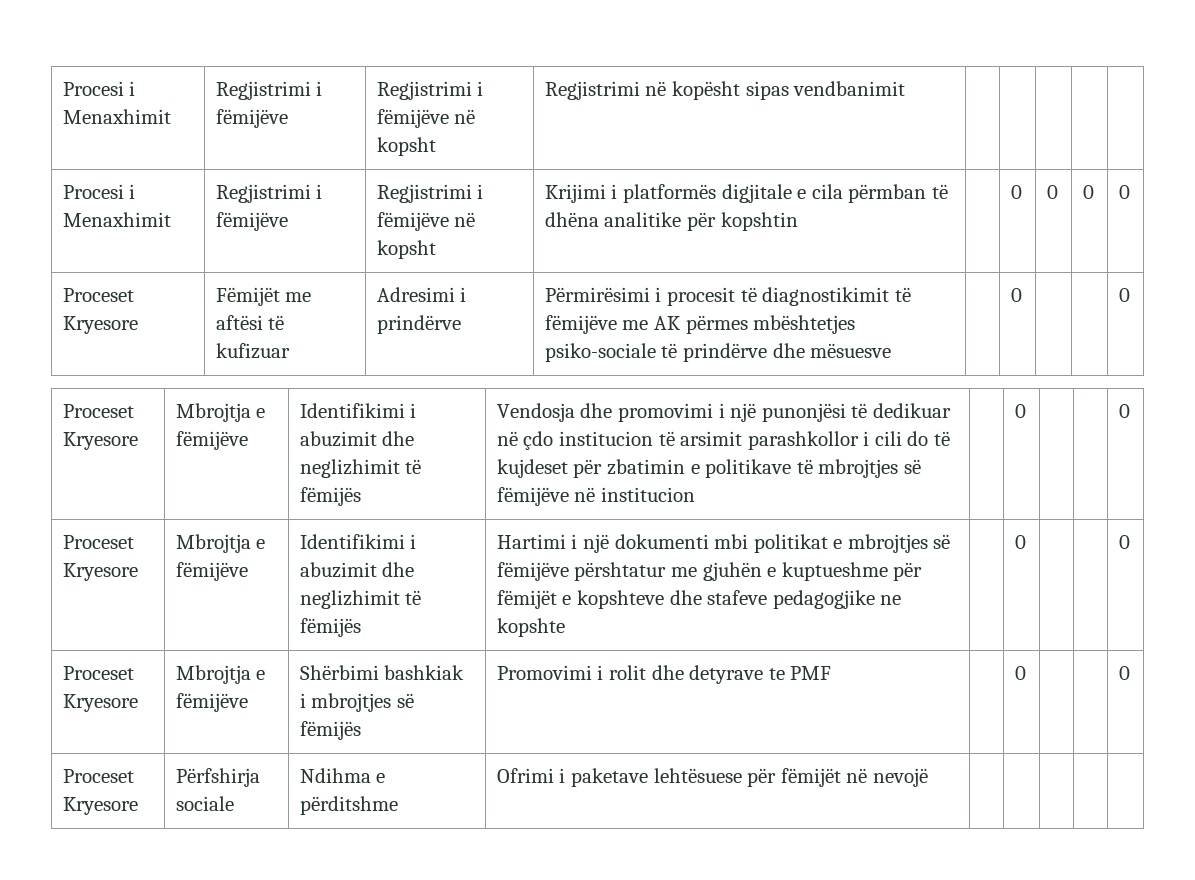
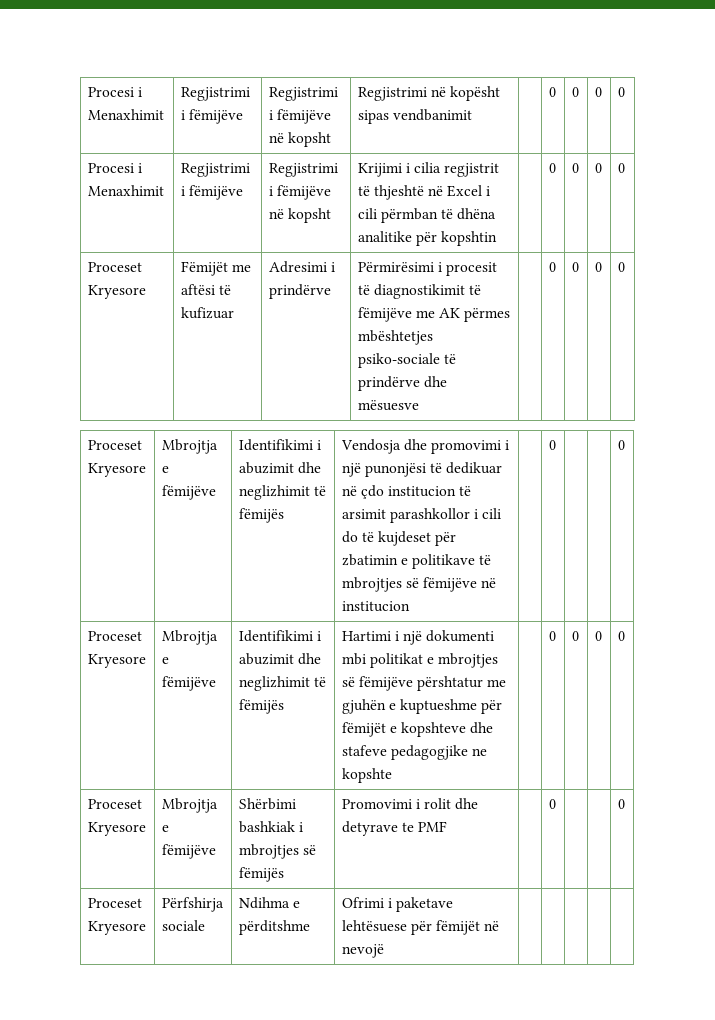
- Procesi i Menaxhimit | Regjistrimi i fëmijëve | Regjistrimi i fëmijëve në kopsht | Regjistrimi në kopësht sipas vendbanimit | | | | |
+ Procesi i Menaxhimit | Regjistrimi i fëmijëve | Regjistrimi i fëmijëve në kopsht | Regjistrimi në kopësht sipas vendbanimit | | 0 | 0 | 0 | 0
- Procesi i Menaxhimit | Regjistrimi i fëmijëve | Regjistrimi i fëmijëve në kopsht | Krijimi i platformës digjitale e cila përmban të dhëna analitike për kopshtin | | 0 | 0 | 0 | 0
+ Procesi i Menaxhimit | Regjistrimi i fëmijëve | Regjistrimi i fëmijëve në kopsht | Krijimi i cilia regjistrit të thjeshtë në Excel i cili përmban të dhëna analitike për kopshtin | | 0 | 0 | 0 | 0
- Proceset Kryesore | Fëmijët me aftësi të kufizuar | Adresimi i prindërve | Përmirësimi i procesit të diagnostikimit të fëmijëve me AK përmes mbështetjes psiko-sociale të prindërve dhe mësuesve | | 0 | | | 0
+ Proceset Kryesore | Fëmijët me aftësi të kufizuar | Adresimi i prindërve | Përmirësimi i procesit të diagnostikimit të fëmijëve me AK përmes mbështetjes psiko-sociale të prindërve dhe mësuesve | | 0 | 0 | 0 | 0
- Proceset Kryesore | Mbrojtja e fëmijëve | Identifikimi i abuzimit dhe neglizhimit të fëmijës | Hartimi i një dokumenti mbi politikat e mbrojtjes së fëmijëve përshtatur me gjuhën e kuptueshme për fëmijët e kopshteve dhe stafeve pedagogjike ne kopshte | | 0 | | | 0
+ Proceset Kryesore | Mbrojtja e fëmijëve | Identifikimi i abuzimit dhe neglizhimit të fëmijës | Hartimi i një dokumenti mbi politikat e mbrojtjes së fëmijëve përshtatur me gjuhën e kuptueshme për fëmijët e kopshteve dhe stafeve pedagogjike ne kopshte | | 0 | 0 | 0 | 0

